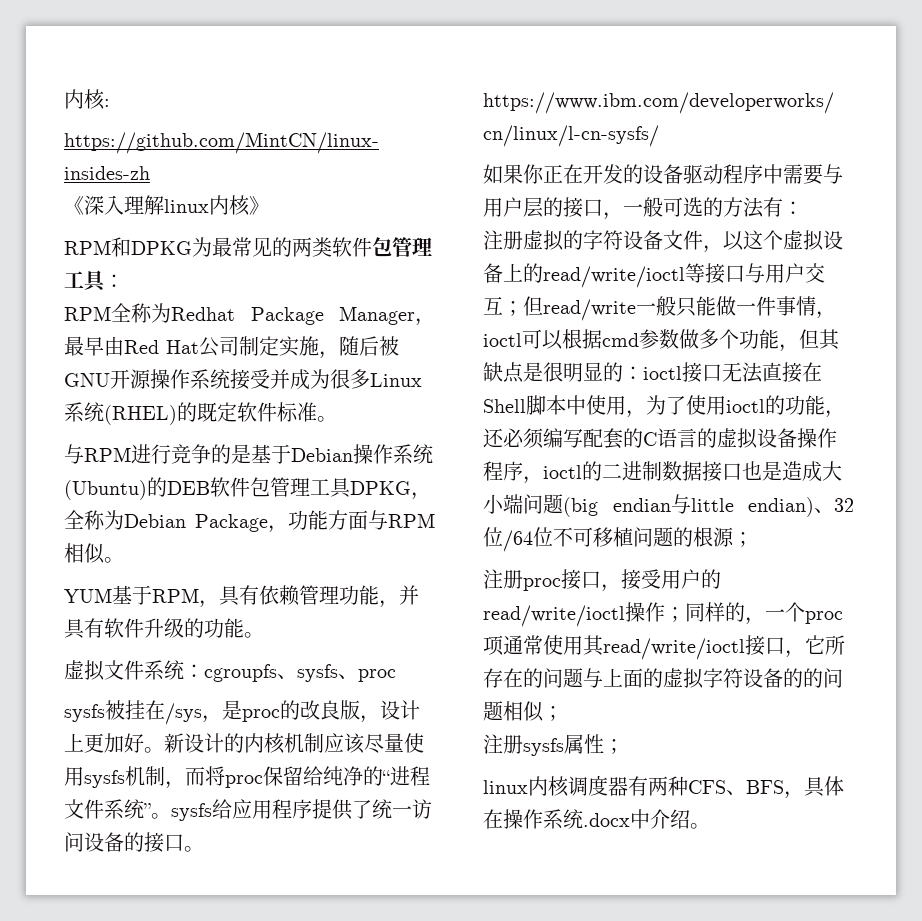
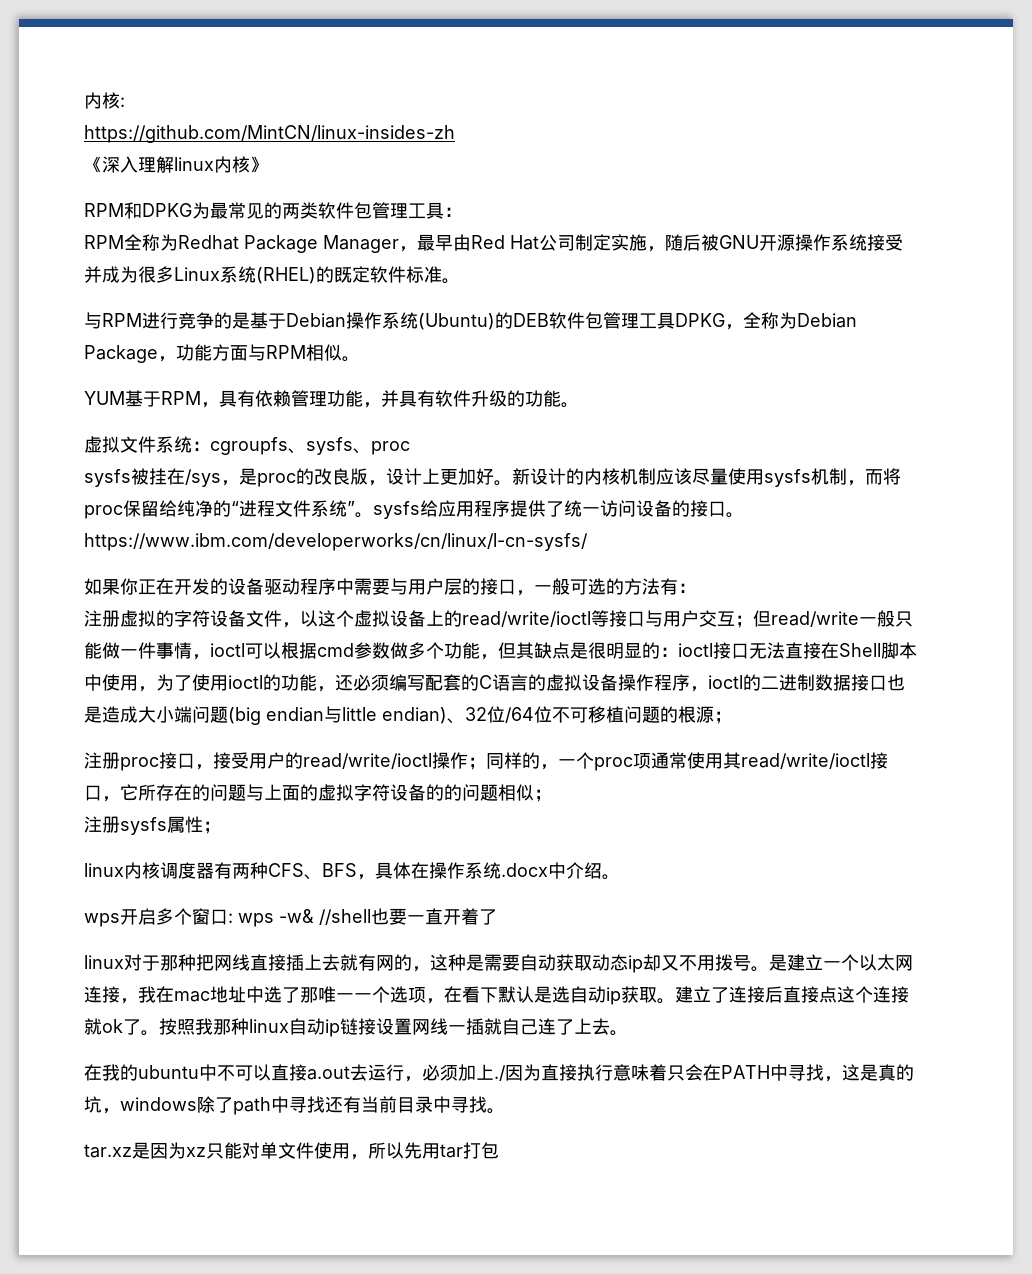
+ wps开启多个窗口: wps -w& //shell也要一直开着了
+ linux对于那种把网线直接插上去就有网的，这种是需要自动获取动态ip却又不用拨号。是建立一个以太网连接，我在mac地址中选了那唯一一个选项，在看下默认是选自动ip获取。建立了连接后直接点这个连接就ok了。按照我那种linux自动ip链接设置网线一插就自己连了上去。
+ 在我的ubuntu中不可以直接a.out去运行，必须加上./因为直接执行意味着只会在PATH中寻找，这是真的坑，windows除了path中寻找还有当前目录中寻找。
+ tar.xz是因为xz只能对单文件使用，所以先用tar打包

